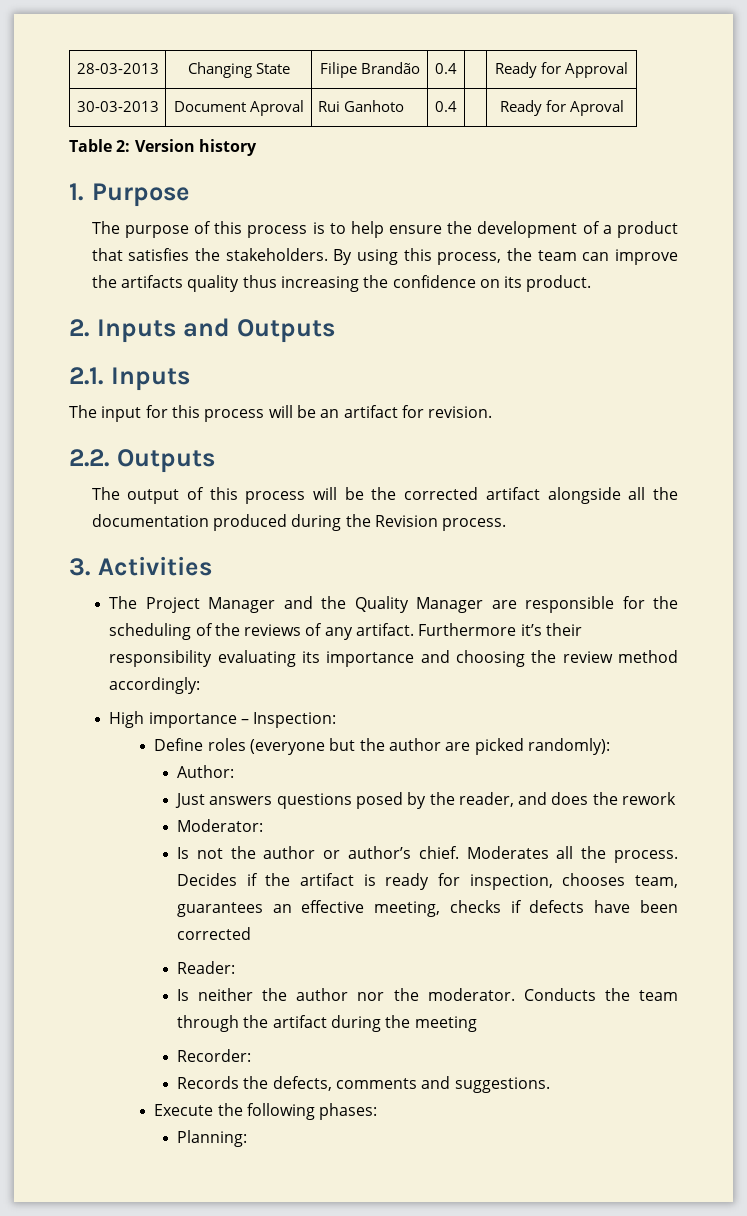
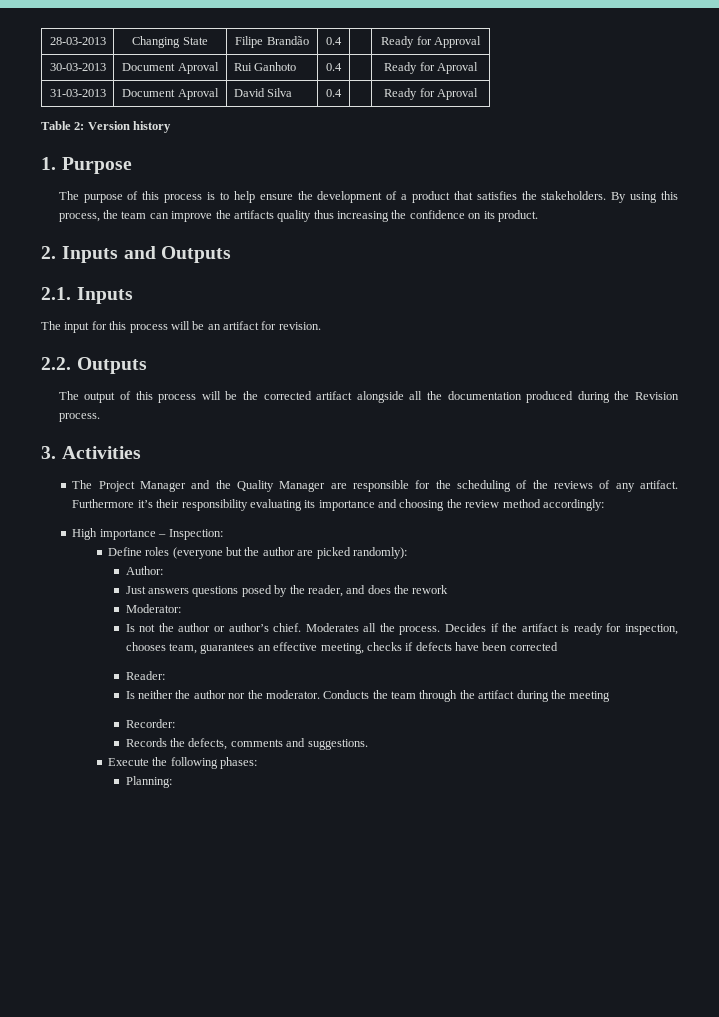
+ 31-03-2013 | Document Aproval | David Silva | 0.4 | | Ready for Aproval

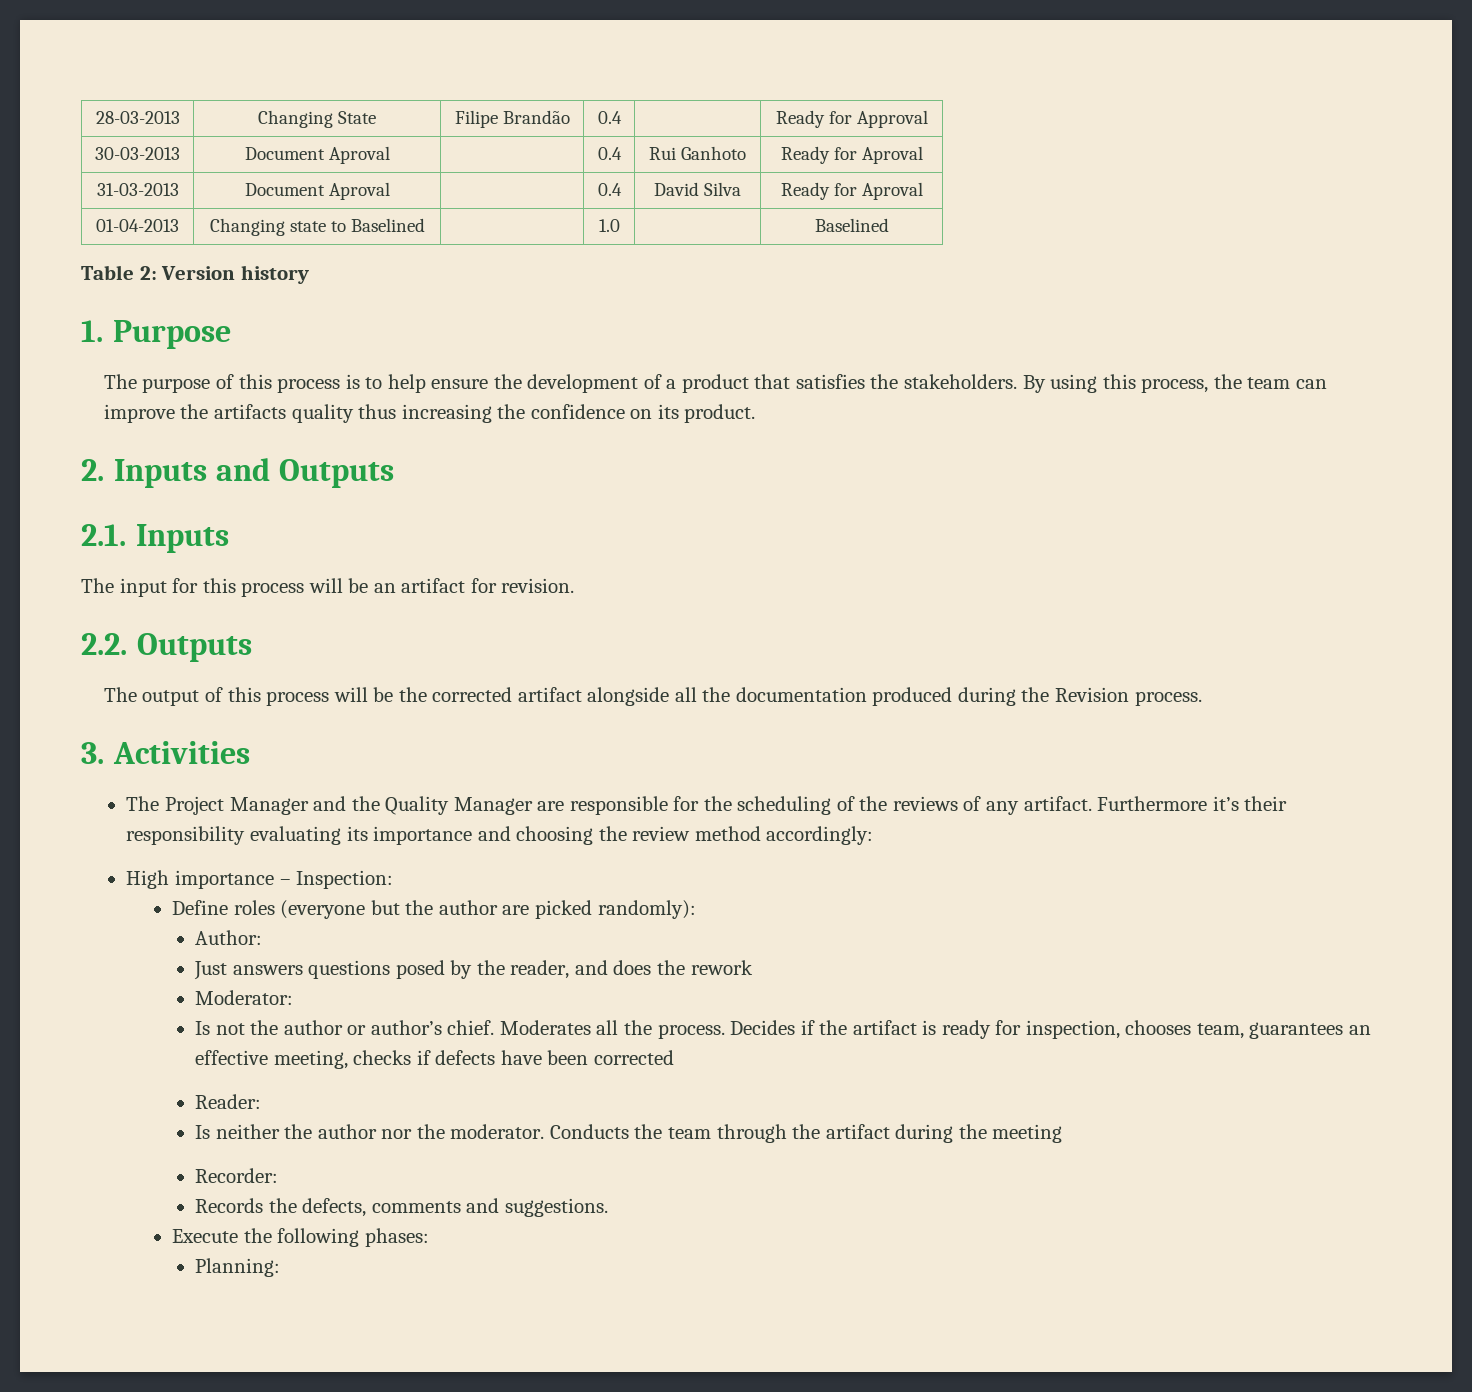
- 30-03-2013 | Document Aproval | Rui Ganhoto | 0.4 | | Ready for Aproval
+ 30-03-2013 | Document Aproval | | 0.4 | Rui Ganhoto | Ready for Aproval
- 31-03-2013 | Document Aproval | David Silva | 0.4 | | Ready for Aproval
+ 31-03-2013 | Document Aproval | | 0.4 | David Silva | Ready for Aproval
+ 01-04-2013 | Changing state to Baselined | | 1.0 | | Baselined

